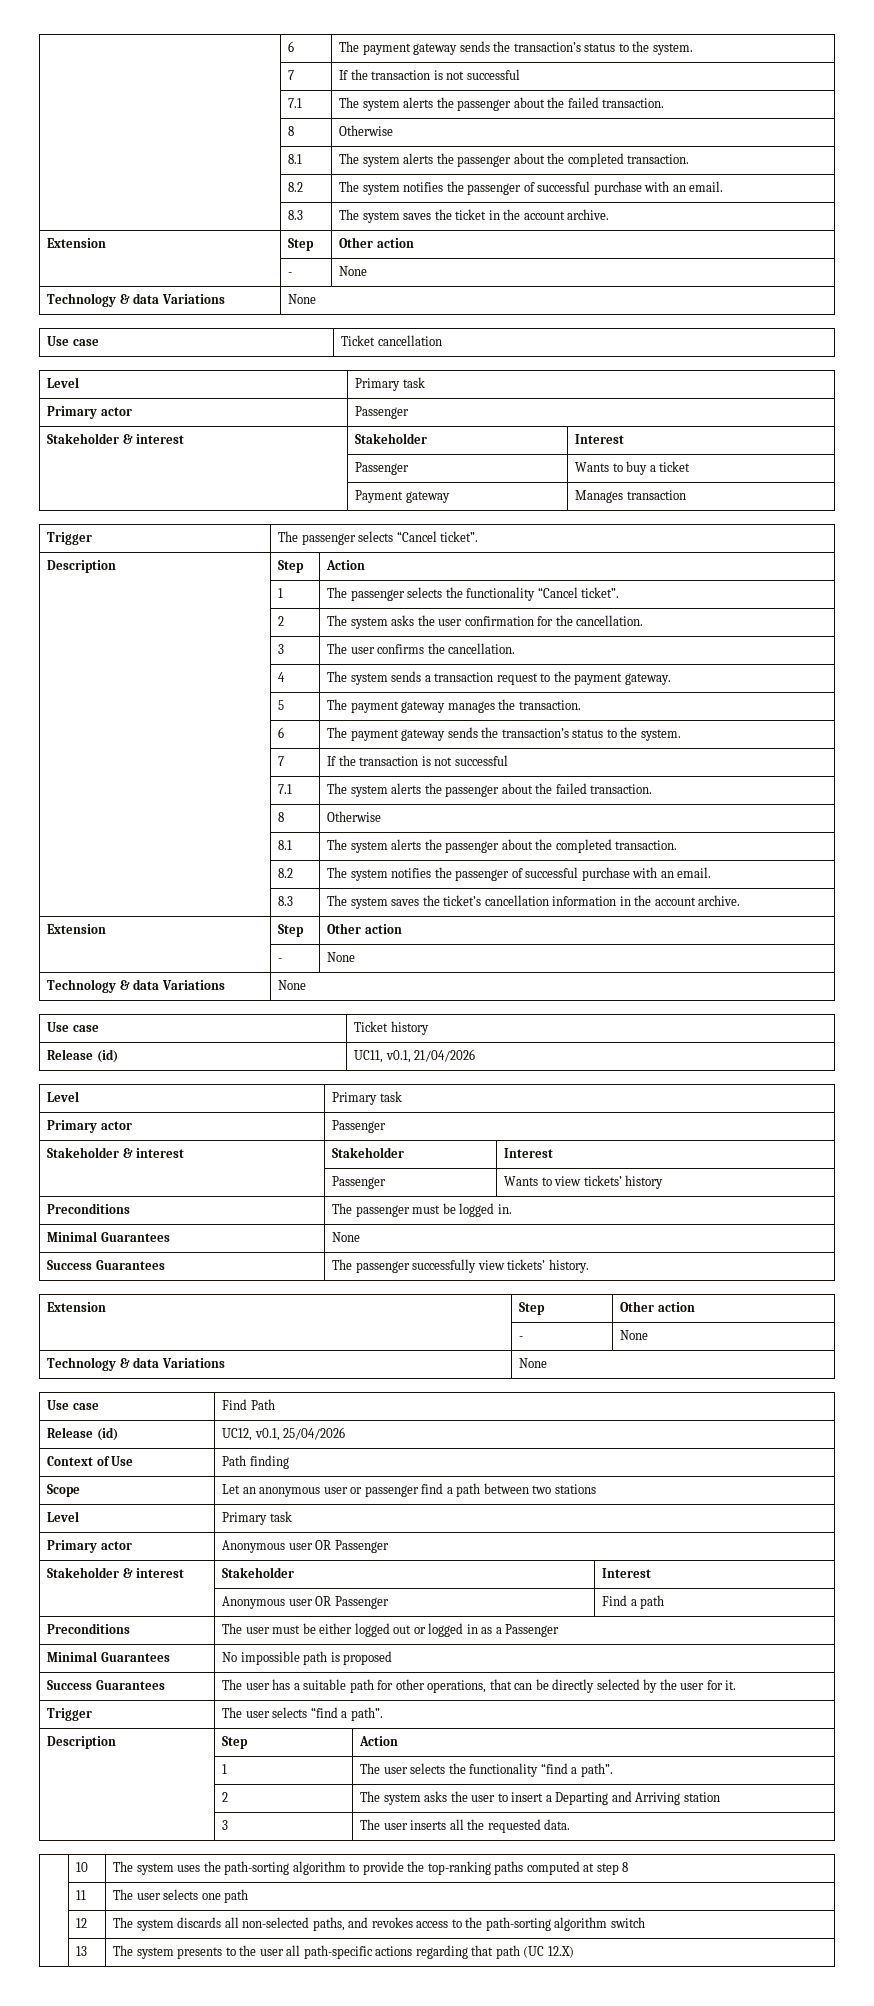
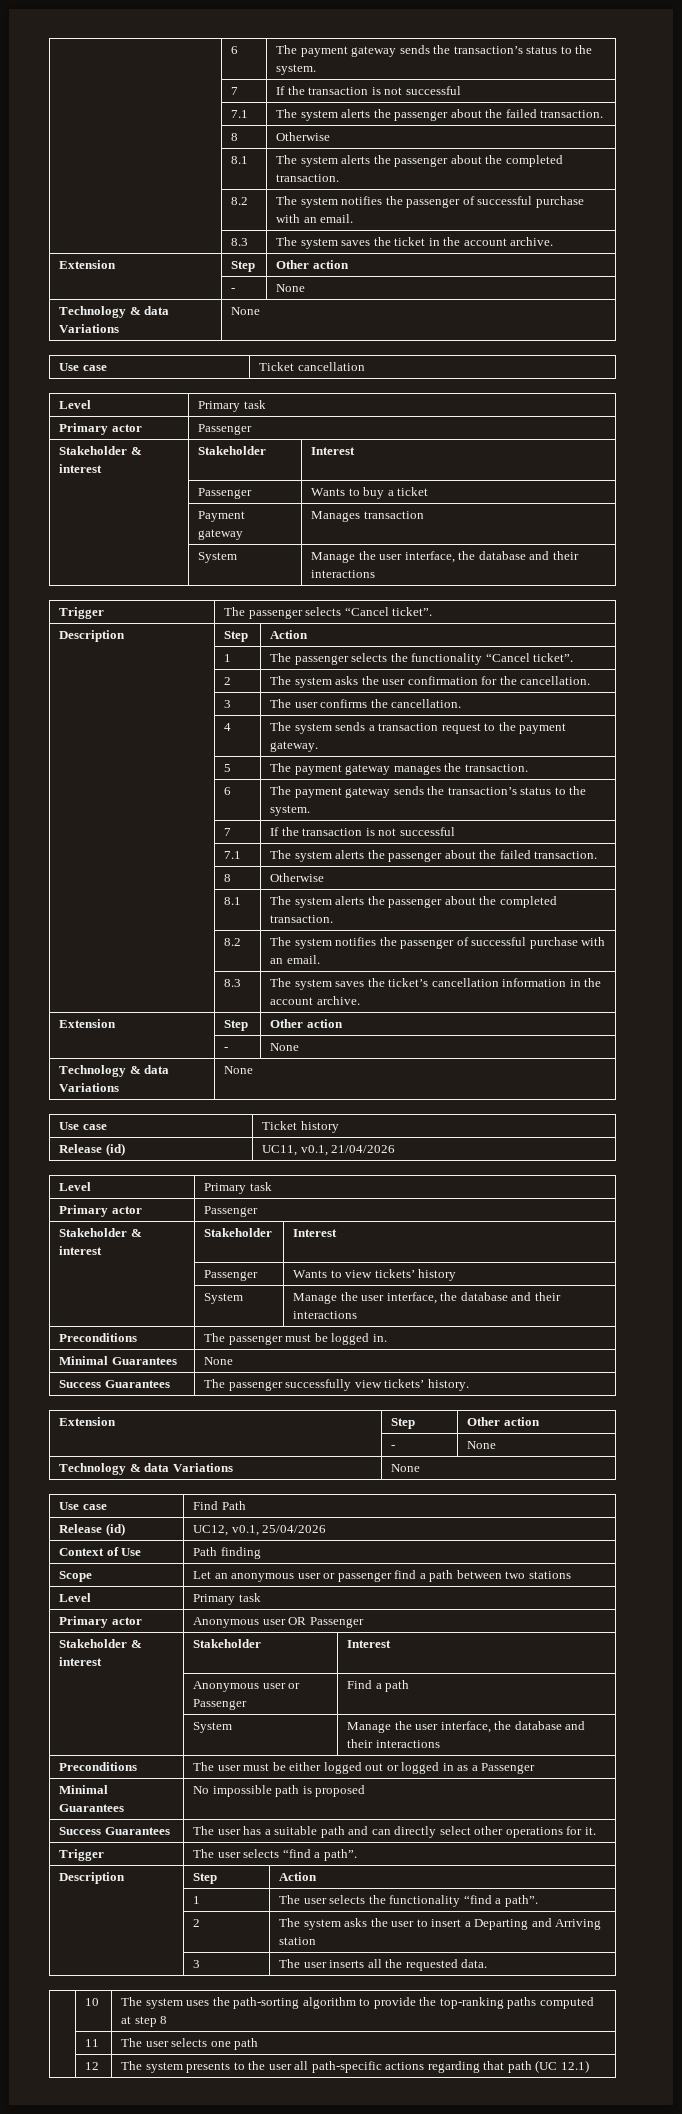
  | Payment gateway | Manages transaction
+ | System | Manage the user interface, the database and their interactions
  | Passenger | Wants to view tickets’ history
+ | System | Manage the user interface, the database and their interactions
- | Anonymous user OR Passenger | Find a path
+ | Anonymous user or Passenger | Find a path
+ | System | Manage the user interface, the database and their interactions
- Success Guarantees | The user has a suitable path for other operations, that can be directly selected by the user for it.
+ Success Guarantees | The user has a suitable path and can directly select other operations for it.
- | 12 | The system discards all non-selected paths, and revokes access to the path-sorting algorithm switch
- | 13 | The system presents to the user all path-specific actions regarding that path (UC 12.X)
+ | 12 | The system presents to the user all path-specific actions regarding that path (UC 12.1)

